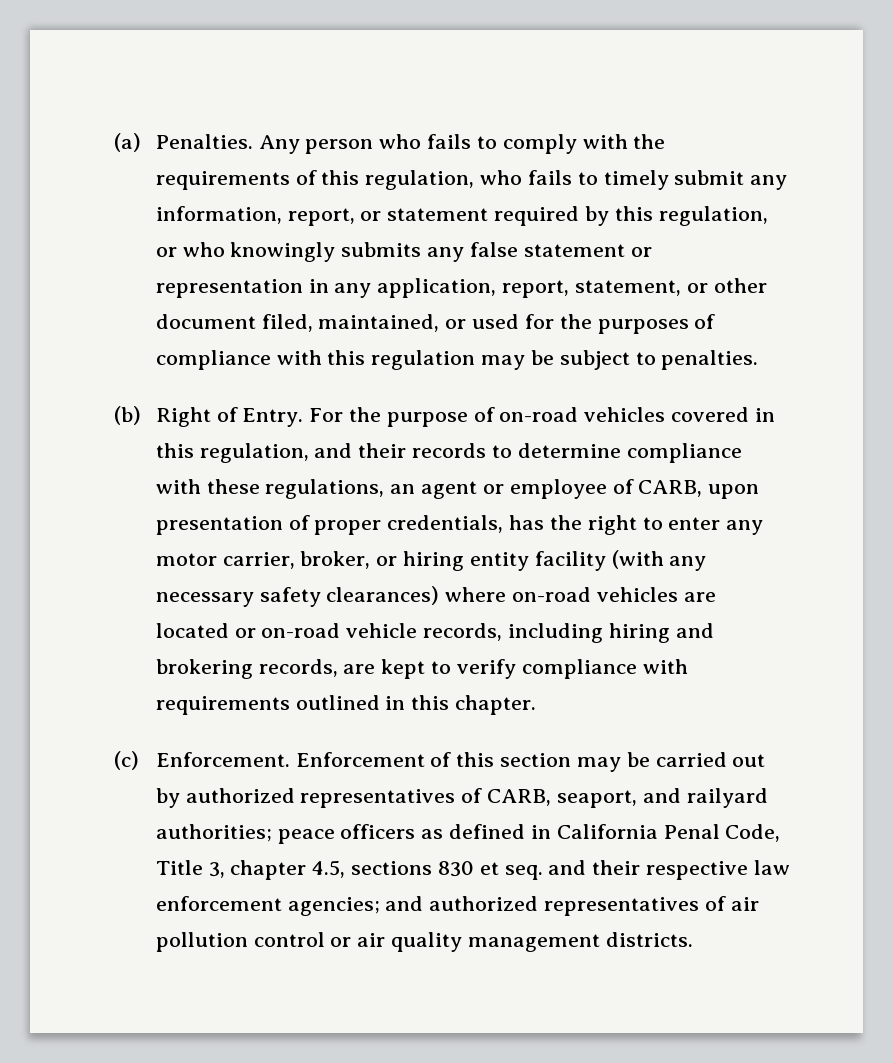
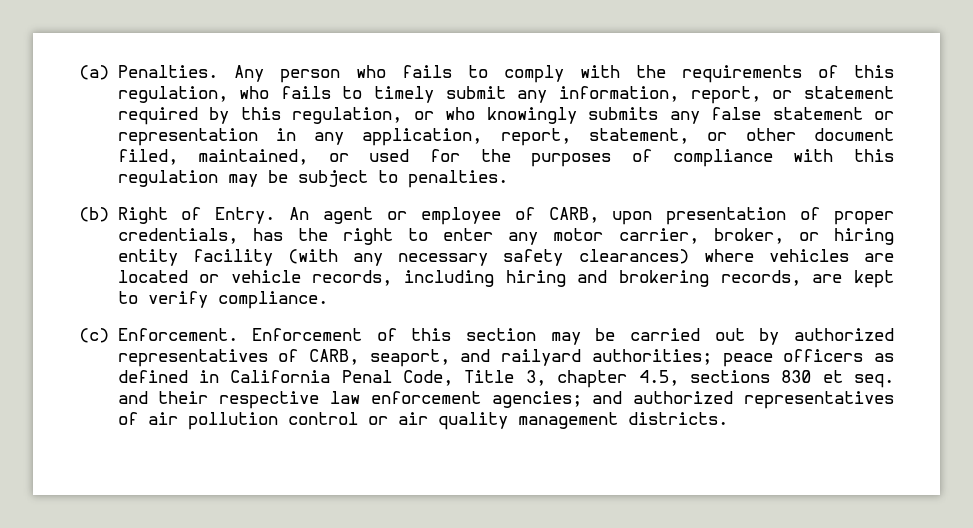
- For the purpose of on-road vehicles covered in this regulation, and their records to determine compliance with these regulations, an agent or employee of CARB, upon presentation of proper credentials, has the right to enter any motor carrier, broker, or hiring entity facility (with any necessary safety clearances) where on-road vehicles are located or on-road vehicle records, including hiring and brokering records, are kept to verify compliance with requirements outlined in this chapter.
+ An agent or employee of CARB, upon presentation of proper credentials, has the right to enter any motor carrier, broker, or hiring entity facility (with any necessary safety clearances) where vehicles are located or vehicle records, including hiring and brokering records, are kept to verify compliance.

